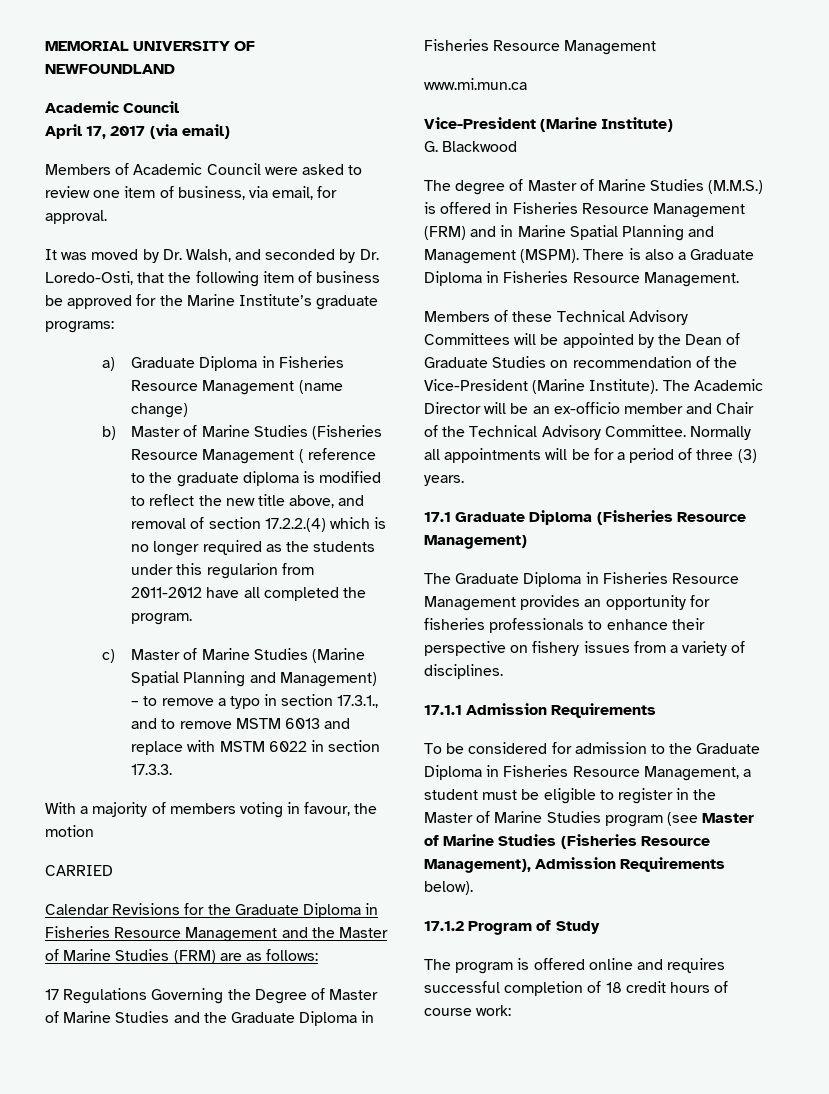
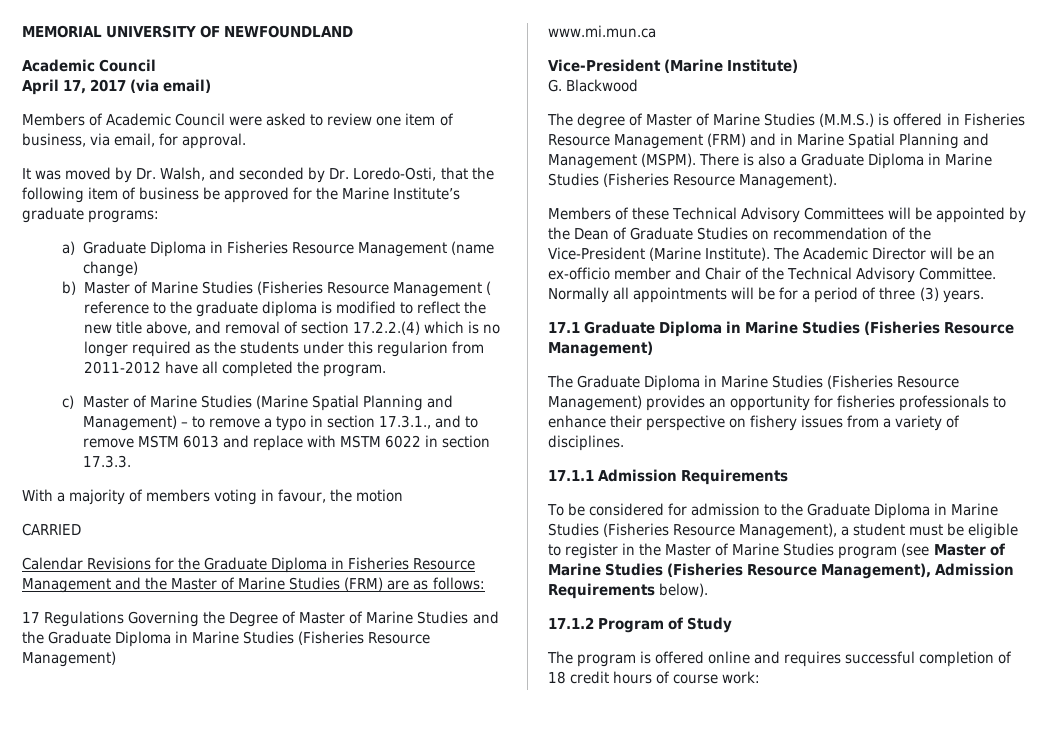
- 17 Regulations Governing the Degree of Master of Marine Studies and the Graduate Diploma in Fisheries Resource Management
+ 17 Regulations Governing the Degree of Master of Marine Studies and the Graduate Diploma in Marine Studies (Fisheries Resource Management)
- There is also a Graduate Diploma in Fisheries Resource Management.
+ There is also a Graduate Diploma in Marine Studies (Fisheries Resource Management).
- 17.1 Graduate Diploma (Fisheries Resource Management)
+ 17.1 Graduate Diploma in Marine Studies (Fisheries Resource Management)
- The Graduate Diploma in Fisheries Resource Management provides an opportunity for fisheries professionals to enhance their perspective on fishery issues from a variety of disciplines.
+ The Graduate Diploma in Marine Studies (Fisheries Resource Management) provides an opportunity for fisheries professionals to enhance their perspective on fishery issues from a variety of disciplines.
- To be considered for admission to the Graduate Diploma in Fisheries Resource Management, a student must be eligible to register in the Master of Marine Studies program (see Master of Marine Studies (Fisheries Resource Management), Admission Requirements below).
+ To be considered for admission to the Graduate Diploma in Marine Studies (Fisheries Resource Management), a student must be eligible to register in the Master of Marine Studies program (see Master of Marine Studies (Fisheries Resource Management), Admission Requirements below).

